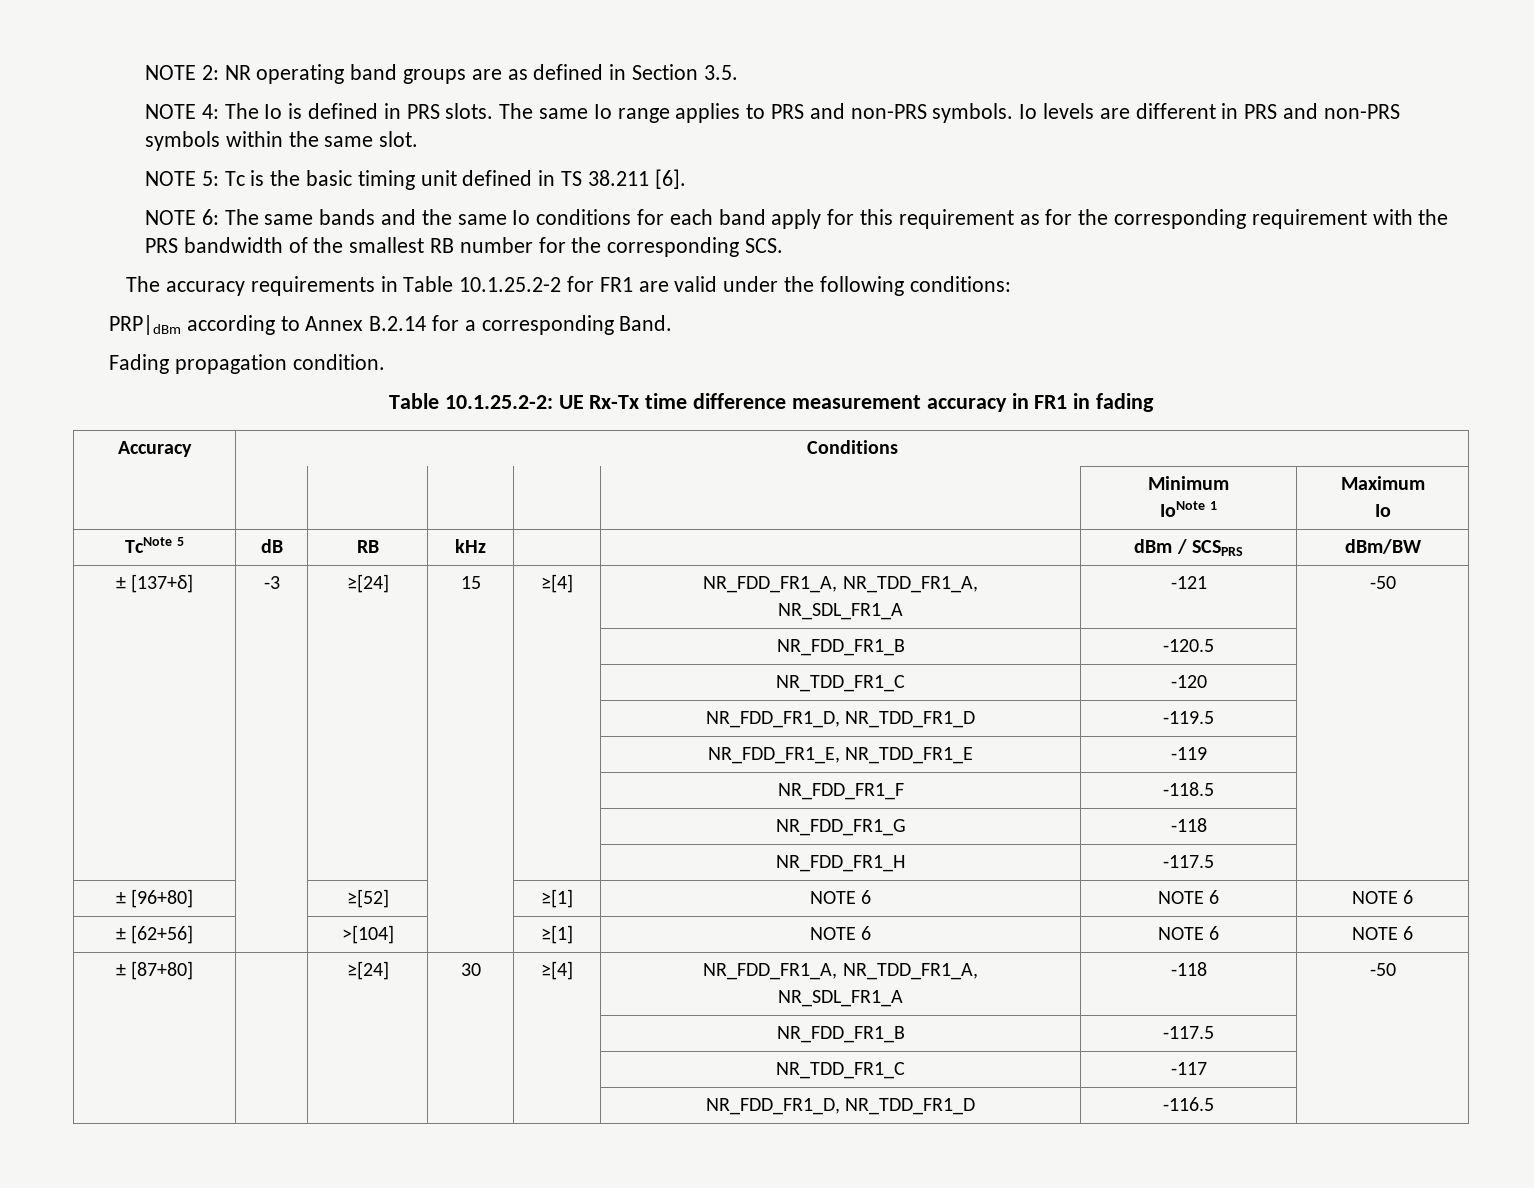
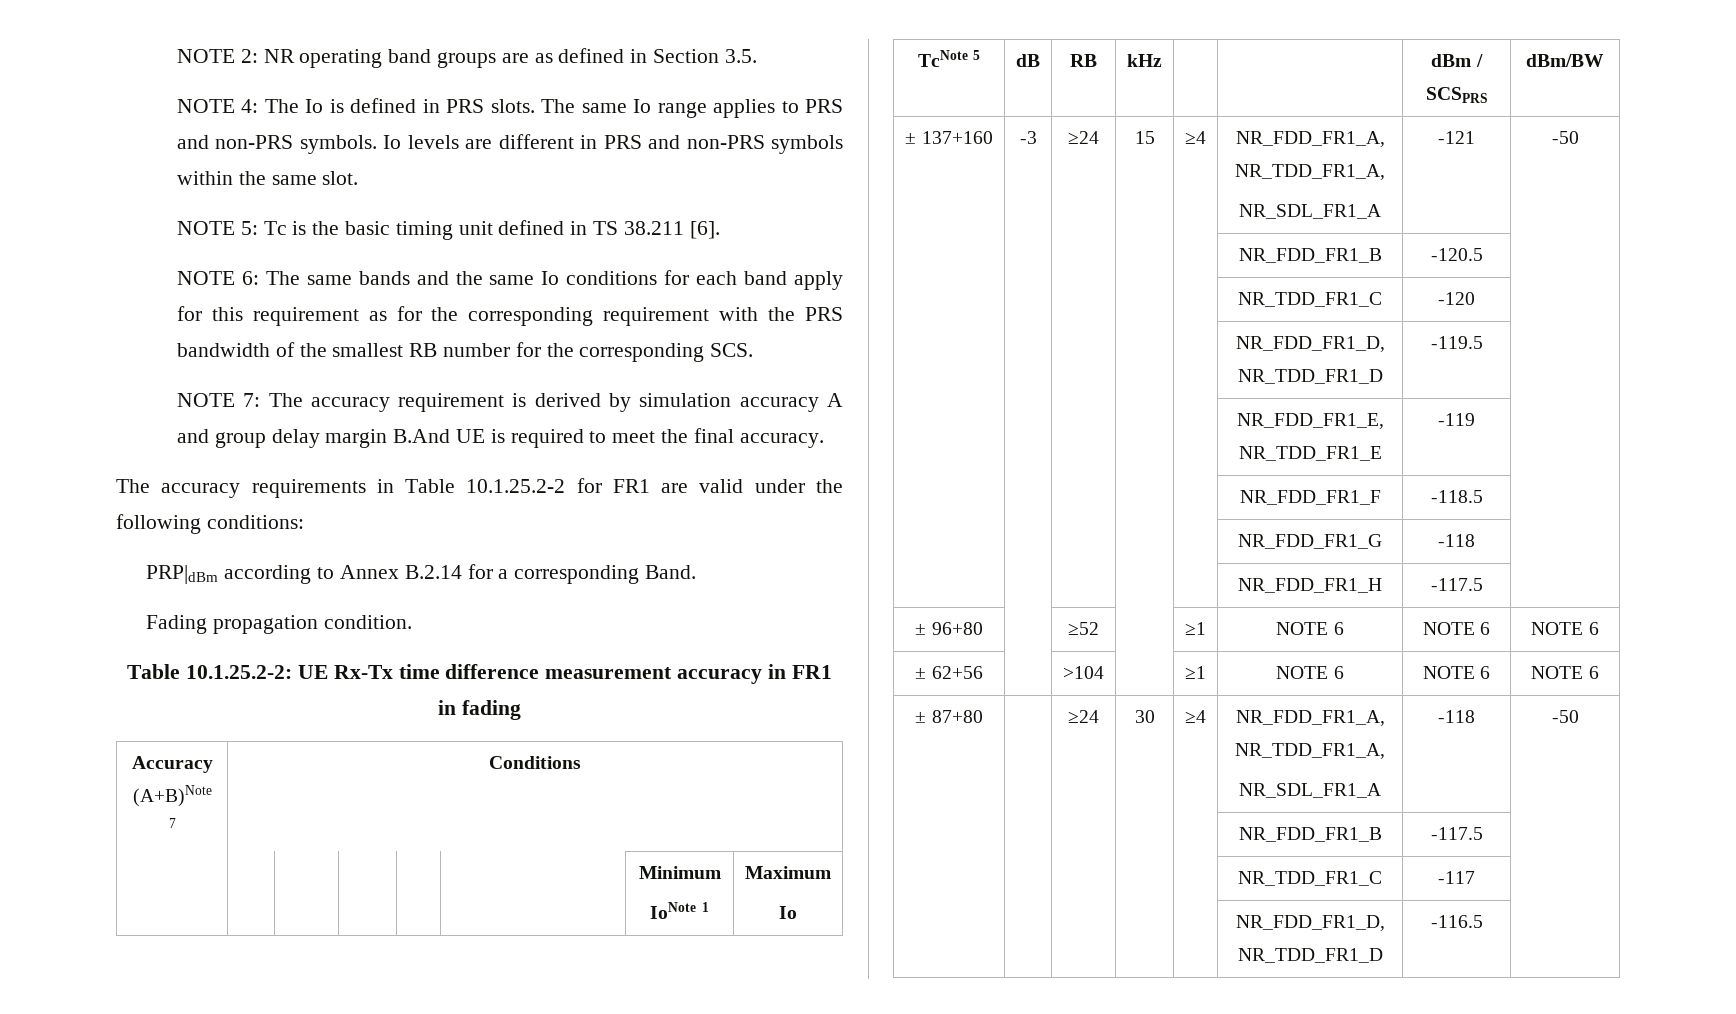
+ NOTE 7: The accuracy requirement is derived by simulation accuracy A and group delay margin B.And UE is required to meet the final accuracy.
- Accuracy | Conditions
+ Accuracy (A+B)Note 7 | Conditions
- ± [137+δ] | -3 | ≥[24] | 15 | ≥[4] | NR_FDD_FR1_A, NR_TDD_FR1_A,
+ ± 137+160 | -3 | ≥24 | 15 | ≥4 | NR_FDD_FR1_A, NR_TDD_FR1_A,
- ± [96+80] | | ≥[52] | | ≥[1] | NOTE 6 | NOTE 6 | NOTE 6
- ± [62+56] | | >[104] | | ≥[1] | NOTE 6 | NOTE 6 | NOTE 6
- ± [87+80] | | ≥[24] | 30 | ≥[4] | NR_FDD_FR1_A, NR_TDD_FR1_A,
+ ± 96+80 | | ≥52 | | ≥1 | NOTE 6 | NOTE 6 | NOTE 6
+ ± 62+56 | | >104 | | ≥1 | NOTE 6 | NOTE 6 | NOTE 6
+ ± 87+80 | | ≥24 | 30 | ≥4 | NR_FDD_FR1_A, NR_TDD_FR1_A,

